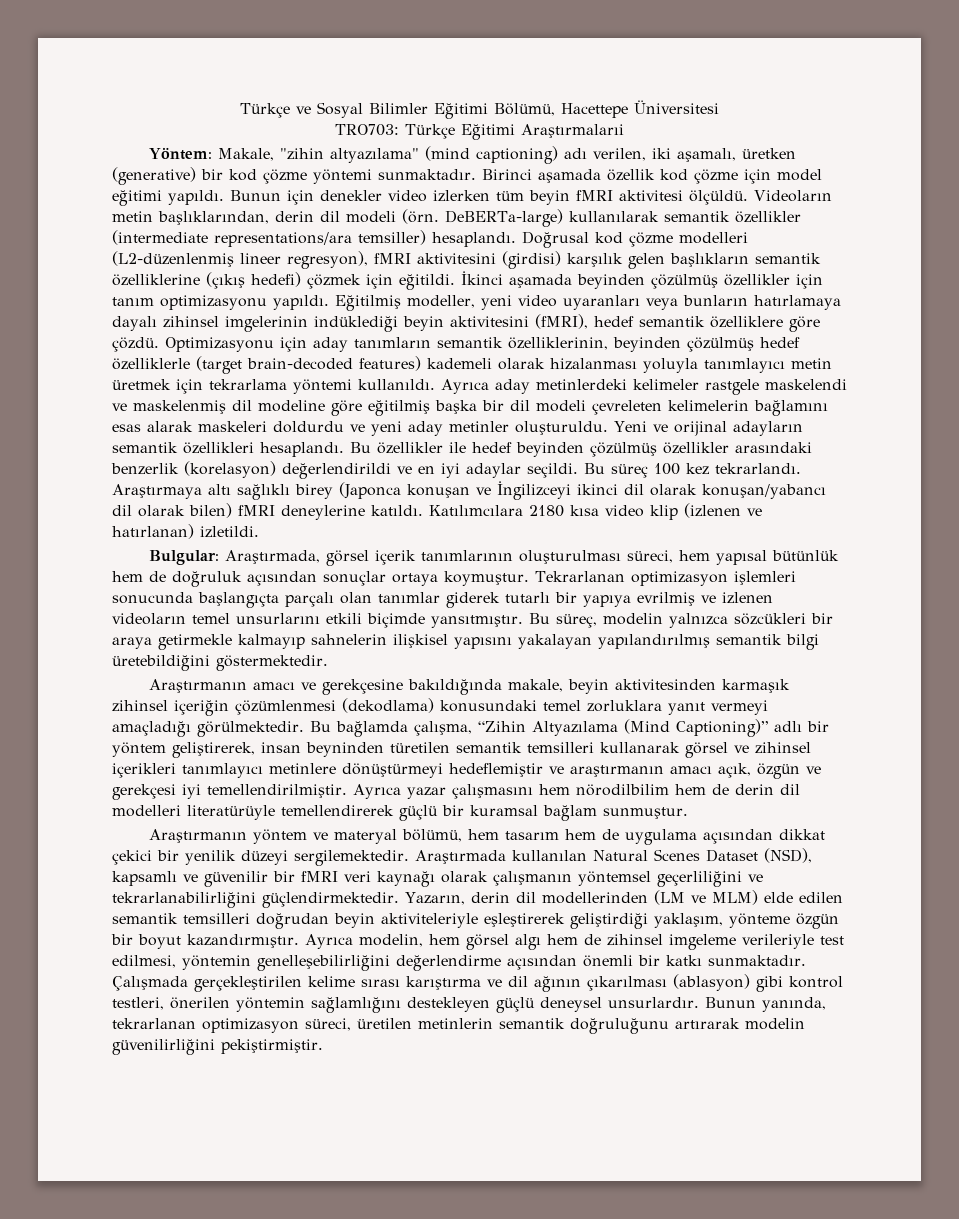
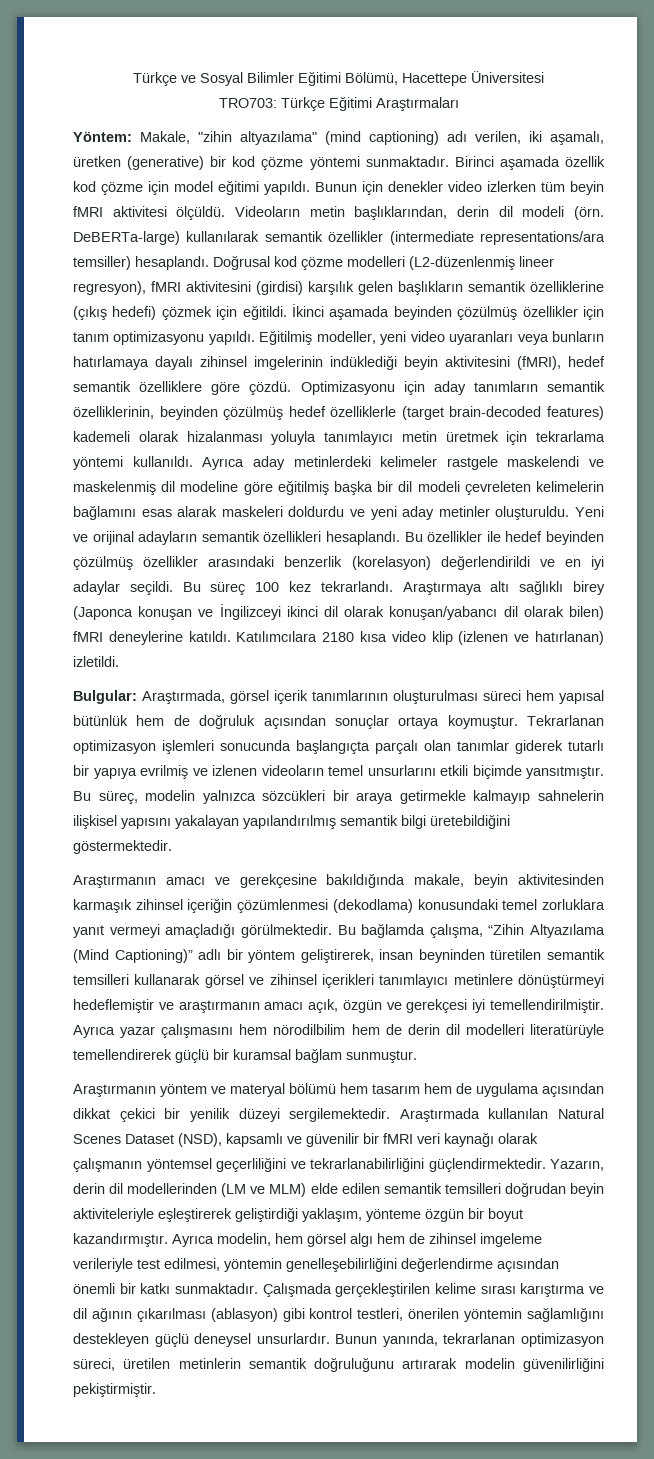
- TRO703: Türkçe Eğitimi Araştırmalarıi
+ TRO703: Türkçe Eğitimi Araştırmaları
- Bulgular: Araştırmada, görsel içerik tanımlarının oluşturulması süreci, hem yapısal bütünlük hem de doğruluk açısından sonuçlar ortaya koymuştur.
+ Bulgular: Araştırmada, görsel içerik tanımlarının oluşturulması süreci hem yapısal bütünlük hem de doğruluk açısından sonuçlar ortaya koymuştur.
- Araştırmanın yöntem ve materyal bölümü, hem tasarım hem de uygulama açısından dikkat çekici bir yenilik düzeyi sergilemektedir.
+ Araştırmanın yöntem ve materyal bölümü hem tasarım hem de uygulama açısından dikkat çekici bir yenilik düzeyi sergilemektedir.

